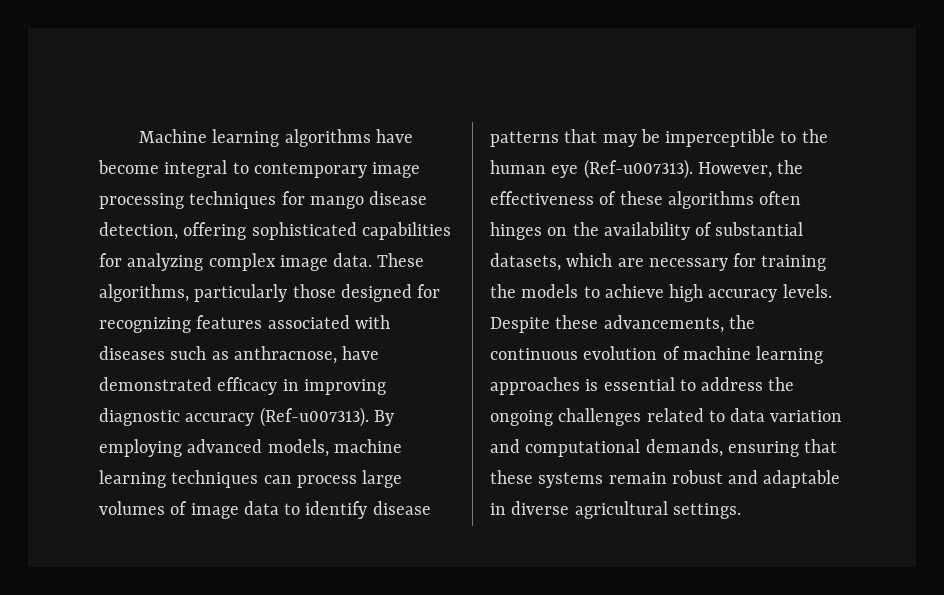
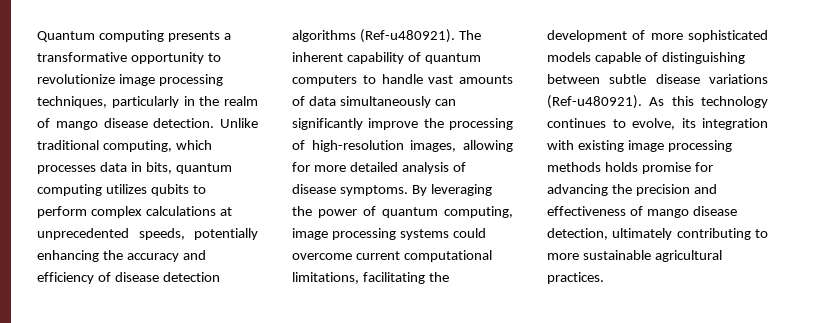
- Machine learning algorithms have become integral to contemporary image processing techniques for mango disease detection, offering sophisticated capabilities for analyzing complex image data. These algorithms, particularly those designed for recognizing features associated with diseases such as anthracnose, have demonstrated efficacy in improving diagnostic accuracy (Ref-u007313). By employing advanced models, machine learning techniques can process large volumes of image data to identify disease patterns that may be imperceptible to the human eye (Ref-u007313). However, the effectiveness of these algorithms often hinges on the availability of substantial datasets, which are necessary for training the models to achieve high accuracy levels. Despite these advancements, the continuous evolution of machine learning approaches is essential to address the ongoing challenges related to data variation and computational demands, ensuring that these systems remain robust and adaptable in diverse agricultural settings.
+ Quantum computing presents a transformative opportunity to revolutionize image processing techniques, particularly in the realm of mango disease detection. Unlike traditional computing, which processes data in bits, quantum computing utilizes qubits to perform complex calculations at unprecedented speeds, potentially enhancing the accuracy and efficiency of disease detection algorithms (Ref-u480921). The inherent capability of quantum computers to handle vast amounts of data simultaneously can significantly improve the processing of high-resolution images, allowing for more detailed analysis of disease symptoms. By leveraging the power of quantum computing, image processing systems could overcome current computational limitations, facilitating the development of more sophisticated models capable of distinguishing between subtle disease variations (Ref-u480921). As this technology continues to evolve, its integration with existing image processing methods holds promise for advancing the precision and effectiveness of mango disease detection, ultimately contributing to more sustainable agricultural practices.

